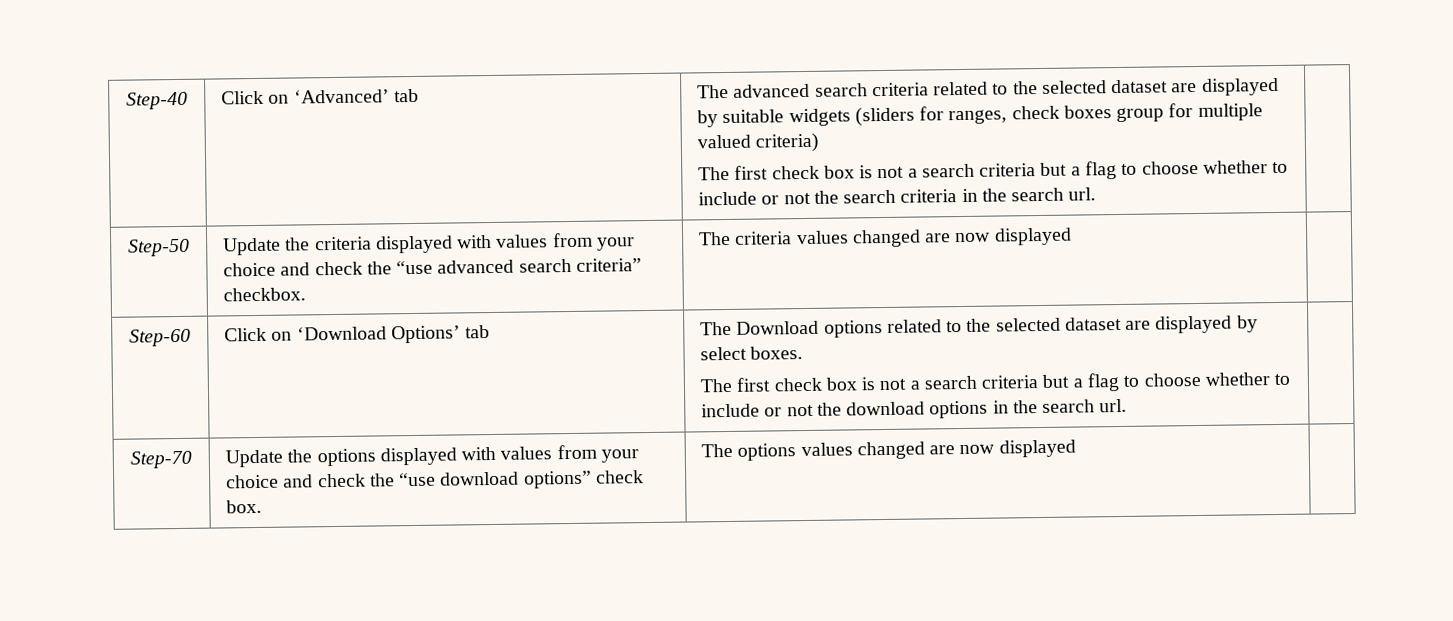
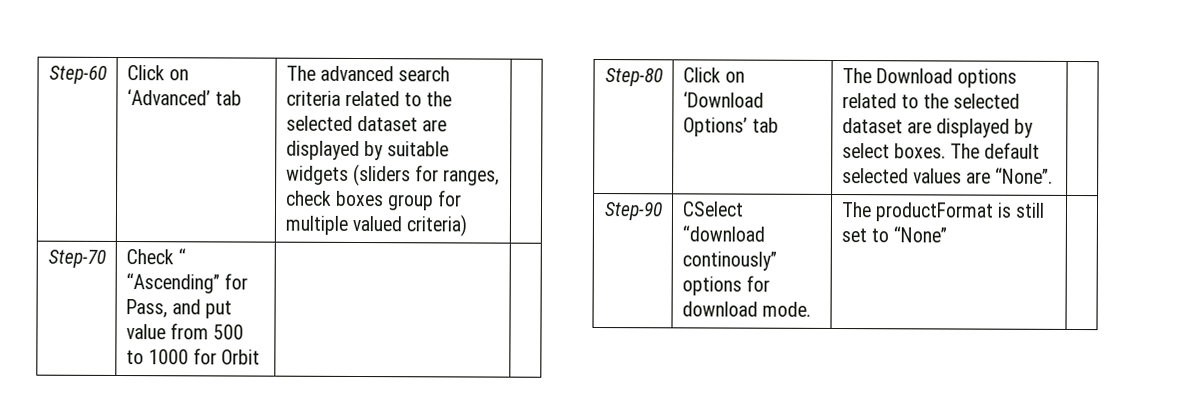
- Step-40
+ Step-60
- The first check box is not a search criteria but a flag to choose whether to include or not the search criteria in the search url. |
- Step-50 | Update the criteria displayed with values from your choice and check the “use advanced search criteria” checkbox. | The criteria values changed are now displayed |
- Step-60 | Click on ‘Download Options’ tab | The Download options related to the selected dataset are displayed by select boxes.
- The first check box is not a search criteria but a flag to choose whether to include or not the download options in the search url. |
- Step-70 | Update the options displayed with values from your choice and check the “use download options” check box. | The options values changed are now displayed |
+ Step-70 | Check “ “Ascending” for Pass, and put value from 500 to 1000 for Orbit | |
+ Step-80 | Click on ‘Download Options’ tab | The Download options related to the selected dataset are displayed by select boxes. The default selected values are “None”. |
+ Step-90 | CSelect “download continously” options for download mode. | The productFormat is still set to “None” |

